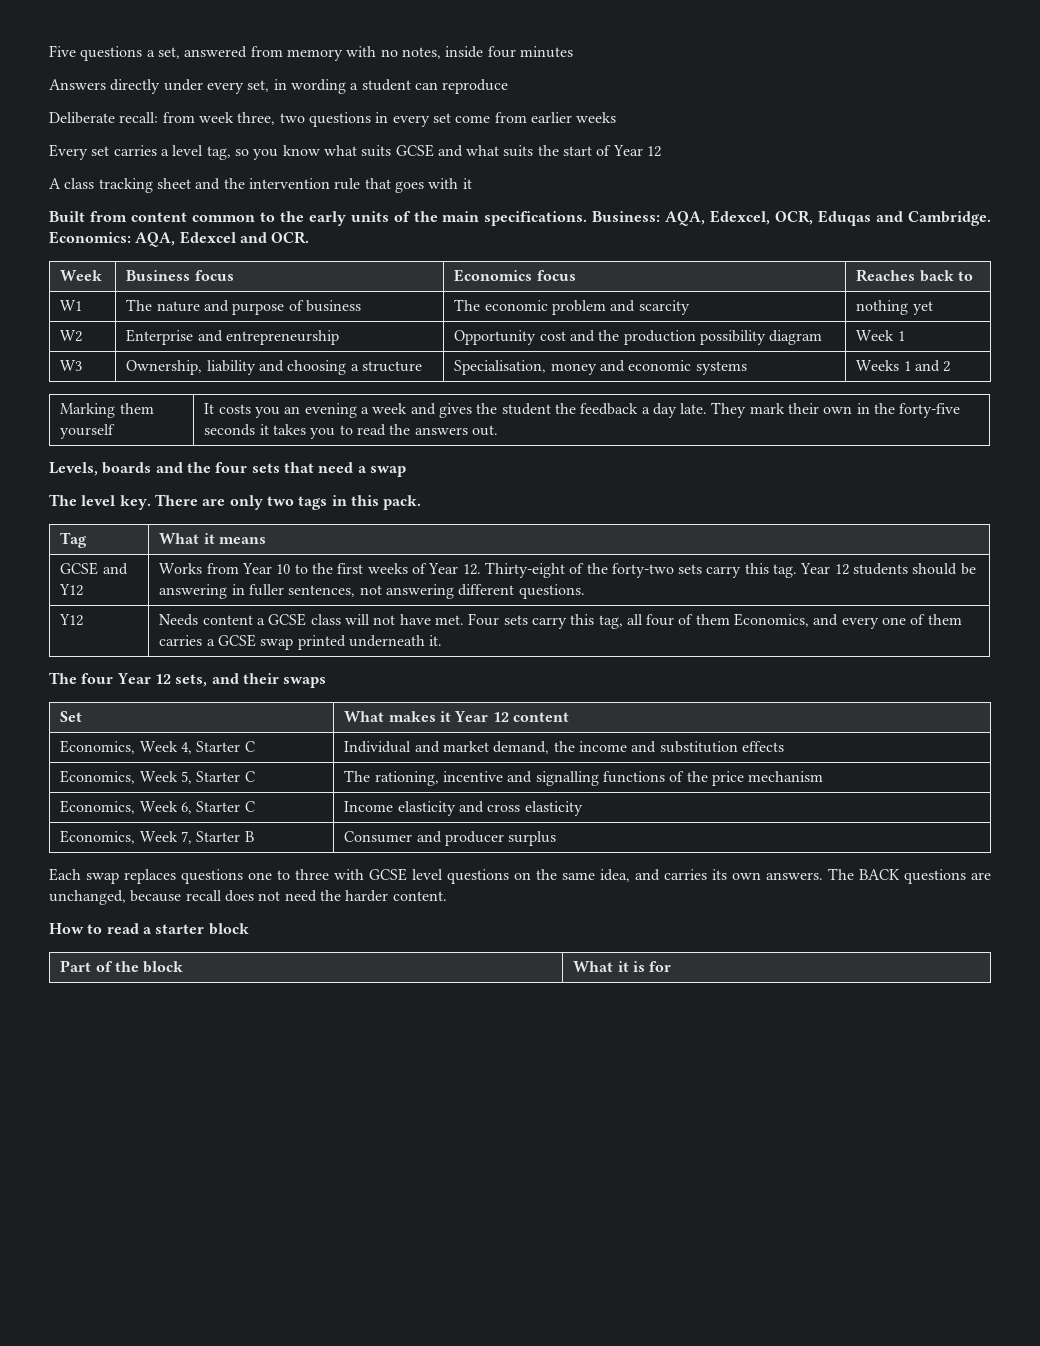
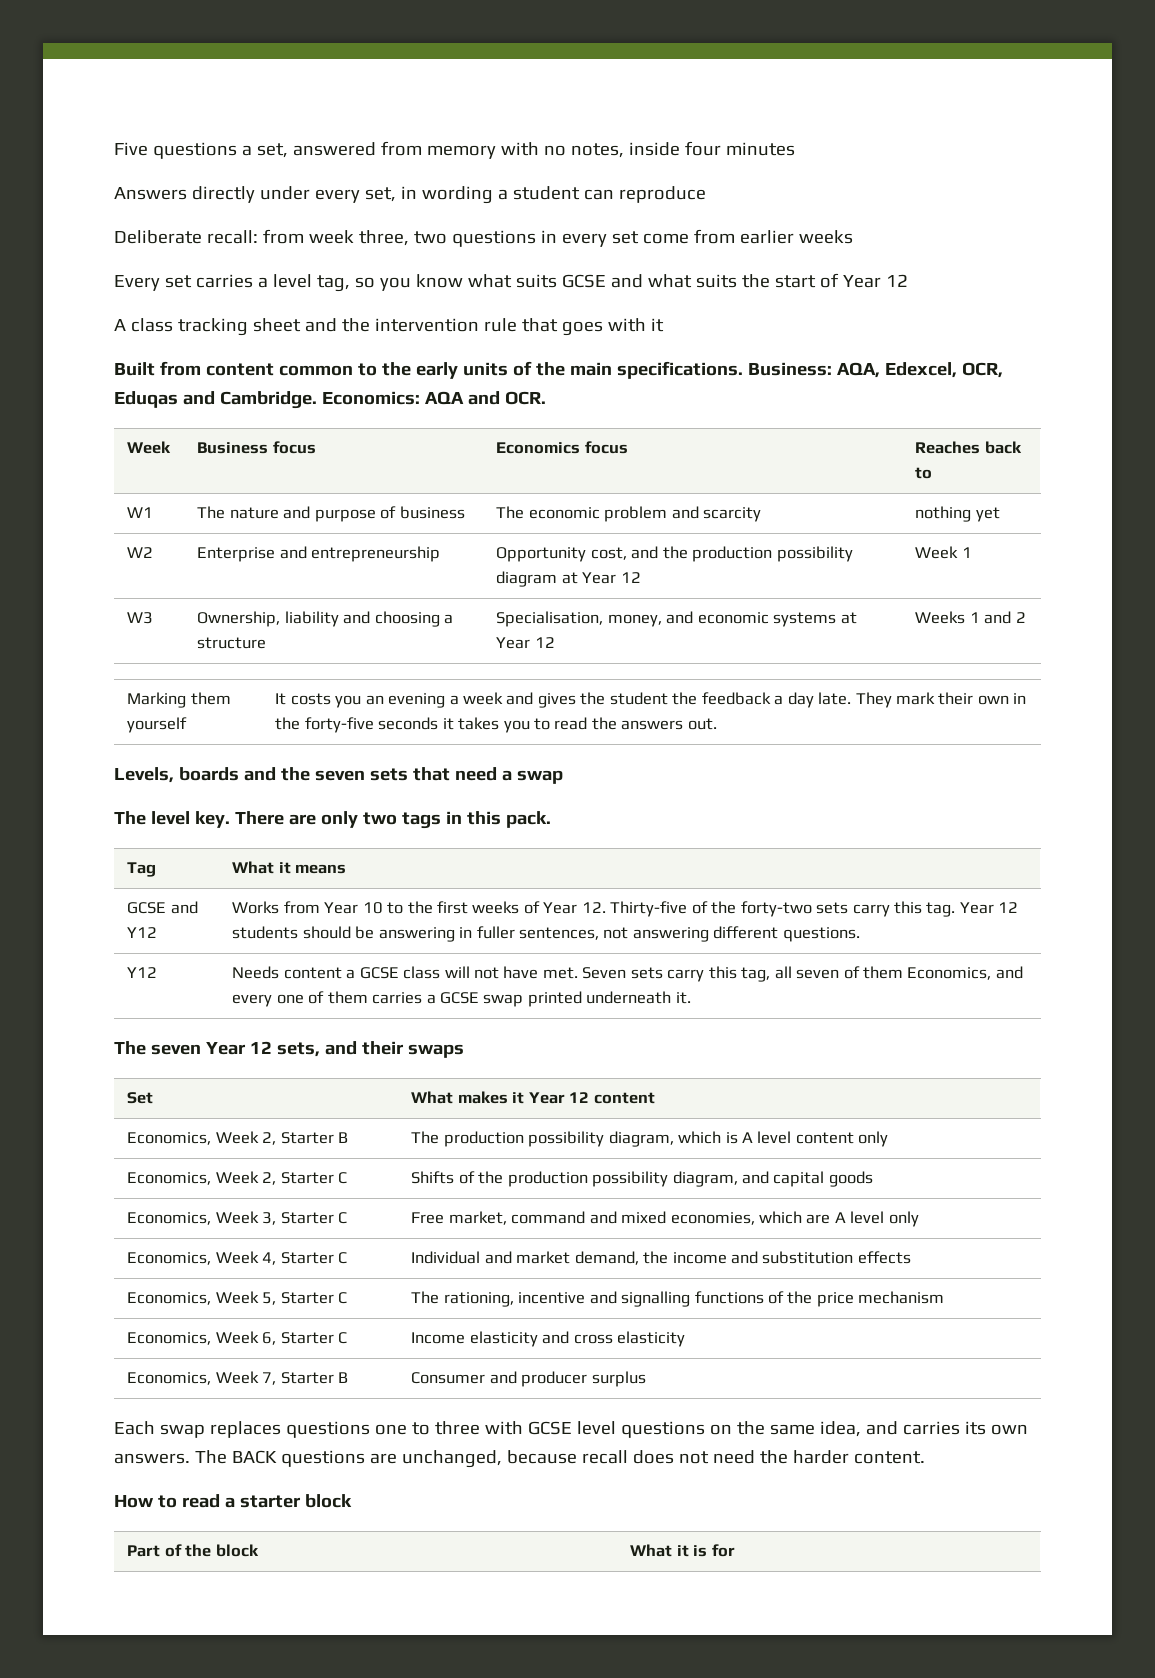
- Economics: AQA, Edexcel and OCR.
+ Economics: AQA and OCR.
- W2 | Enterprise and entrepreneurship | Opportunity cost and the production possibility diagram | Week 1
+ W2 | Enterprise and entrepreneurship | Opportunity cost, and the production possibility diagram at Year 12 | Week 1
- W3 | Ownership, liability and choosing a structure | Specialisation, money and economic systems | Weeks 1 and 2
+ W3 | Ownership, liability and choosing a structure | Specialisation, money, and economic systems at Year 12 | Weeks 1 and 2
- Levels, boards and the four sets that need a swap
+ Levels, boards and the seven sets that need a swap
- GCSE and Y12 | Works from Year 10 to the first weeks of Year 12. Thirty-eight of the forty-two sets carry this tag. Year 12 students should be answering in fuller sentences, not answering different questions.
+ GCSE and Y12 | Works from Year 10 to the first weeks of Year 12. Thirty-five of the forty-two sets carry this tag. Year 12 students should be answering in fuller sentences, not answering different questions.
- Y12 | Needs content a GCSE class will not have met. Four sets carry this tag, all four of them Economics, and every one of them carries a GCSE swap printed underneath it.
+ Y12 | Needs content a GCSE class will not have met. Seven sets carry this tag, all seven of them Economics, and every one of them carries a GCSE swap printed underneath it.
- The four Year 12 sets, and their swaps
+ The seven Year 12 sets, and their swaps
+ Economics, Week 2, Starter B | The production possibility diagram, which is A level content only
+ Economics, Week 2, Starter C | Shifts of the production possibility diagram, and capital goods
+ Economics, Week 3, Starter C | Free market, command and mixed economies, which are A level only

